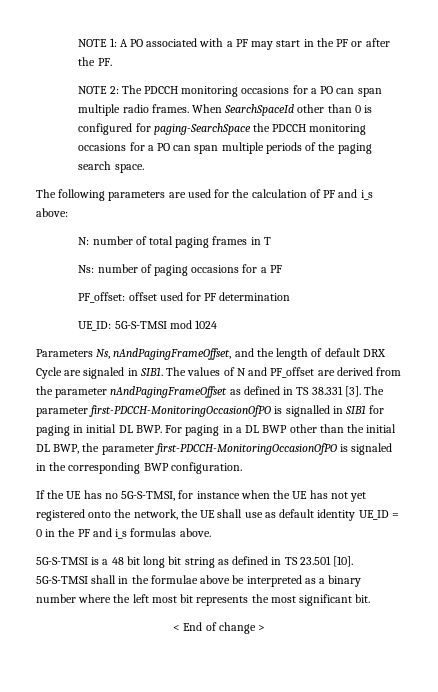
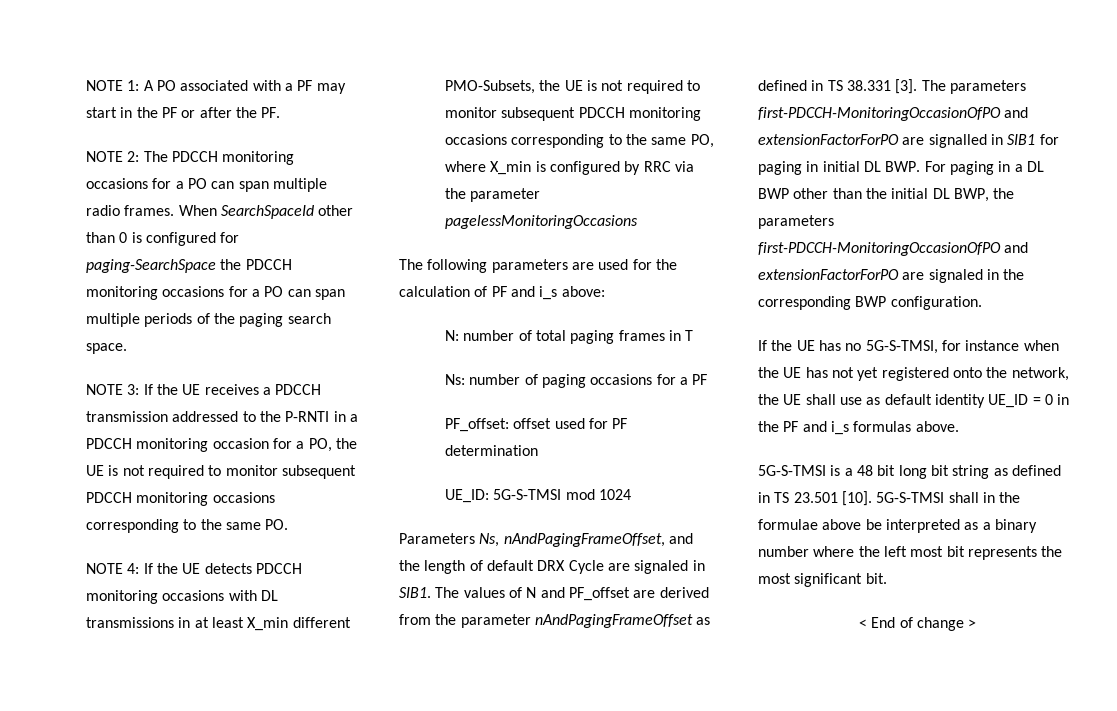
+ NOTE 3: If the UE receives a PDCCH transmission addressed to the P-RNTI in a PDCCH monitoring occasion for a PO, the UE is not required to monitor subsequent PDCCH monitoring occasions corresponding to the same PO.
+ NOTE 4: If the UE detects PDCCH monitoring occasions with DL transmissions in at least X_min different PMO-Subsets, the UE is not required to monitor subsequent PDCCH monitoring occasions corresponding to the same PO, where X_min is configured by RRC via the parameter pagelessMonitoringOccasions
- The parameter first-PDCCH-MonitoringOccasionOfPO is signalled in SIB1 for paging in initial DL BWP. For paging in a DL BWP other than the initial DL BWP, the parameter first-PDCCH-MonitoringOccasionOfPO is signaled in the corresponding BWP configuration.
+ The parameters first-PDCCH-MonitoringOccasionOfPO and extensionFactorForPO are signalled in SIB1 for paging in initial DL BWP. For paging in a DL BWP other than the initial DL BWP, the parameters first-PDCCH-MonitoringOccasionOfPO and extensionFactorForPO are signaled in the corresponding BWP configuration.

